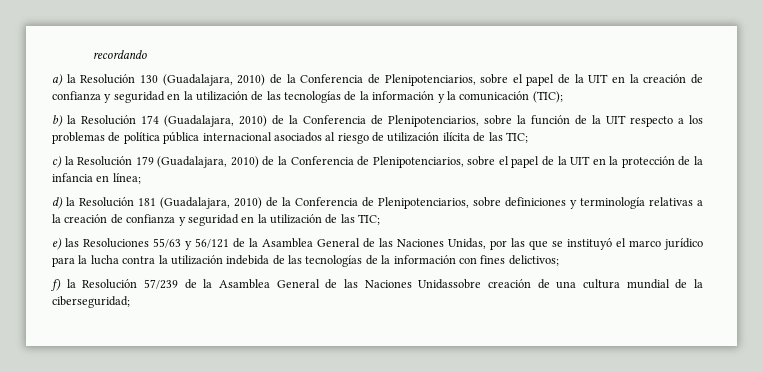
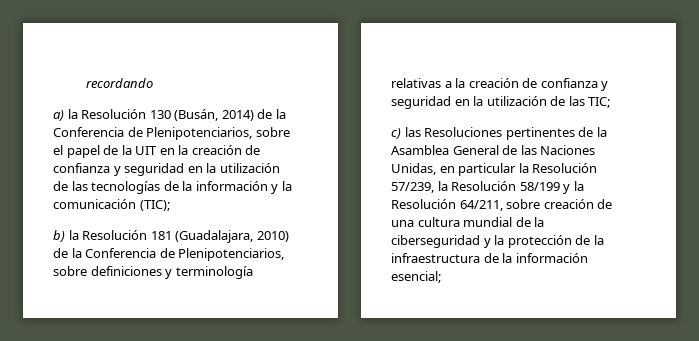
- a) la Resolución 130 (Guadalajara, 2010) de la Conferencia de Plenipotenciarios, sobre el papel de la UIT en la creación de confianza y seguridad en la utilización de las tecnologías de la información y la comunicación (TIC);
+ a) la Resolución 130 (Busán, 2014) de la Conferencia de Plenipotenciarios, sobre el papel de la UIT en la creación de confianza y seguridad en la utilización de las tecnologías de la información y la comunicación (TIC);
- b) la Resolución 174 (Guadalajara, 2010) de la Conferencia de Plenipotenciarios, sobre la función de la UIT respecto a los problemas de política pública internacional asociados al riesgo de utilización ilícita de las TIC;
- c) la Resolución 179 (Guadalajara, 2010) de la Conferencia de Plenipotenciarios, sobre el papel de la UIT en la protección de la infancia en línea;
- d) la Resolución 181 (Guadalajara, 2010) de la Conferencia de Plenipotenciarios, sobre definiciones y terminología relativas a la creación de confianza y seguridad en la utilización de las TIC;
+ b) la Resolución 181 (Guadalajara, 2010) de la Conferencia de Plenipotenciarios, sobre definiciones y terminología relativas a la creación de confianza y seguridad en la utilización de las TIC;
- e) las Resoluciones 55/63 y 56/121 de la Asamblea General de las Naciones Unidas, por las que se instituyó el marco jurídico para la lucha contra la utilización indebida de las tecnologías de la información con fines delictivos;
- f) la Resolución 57/239 de la Asamblea General de las Naciones Unidassobre creación de una cultura mundial de la ciberseguridad;
+ c) las Resoluciones pertinentes de la Asamblea General de las Naciones Unidas, en particular la Resolución 57/239, la Resolución 58/199 y la Resolución 64/211, sobre creación de una cultura mundial de la ciberseguridad y la protección de la infraestructura de la información esencial;

